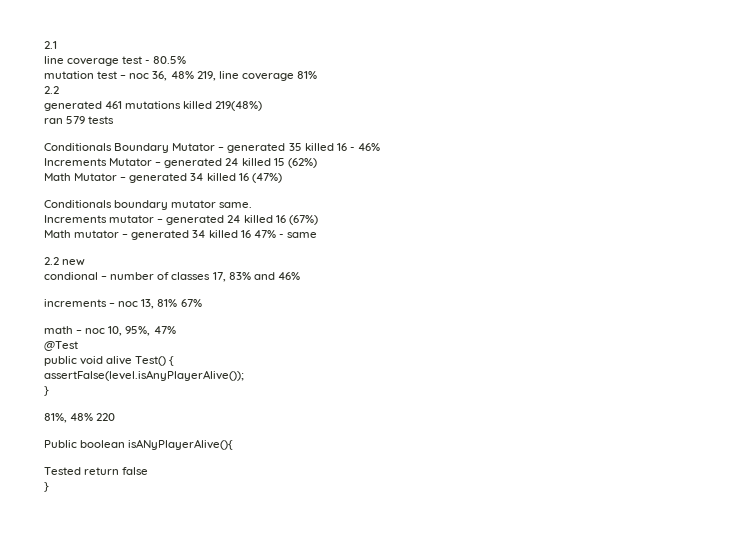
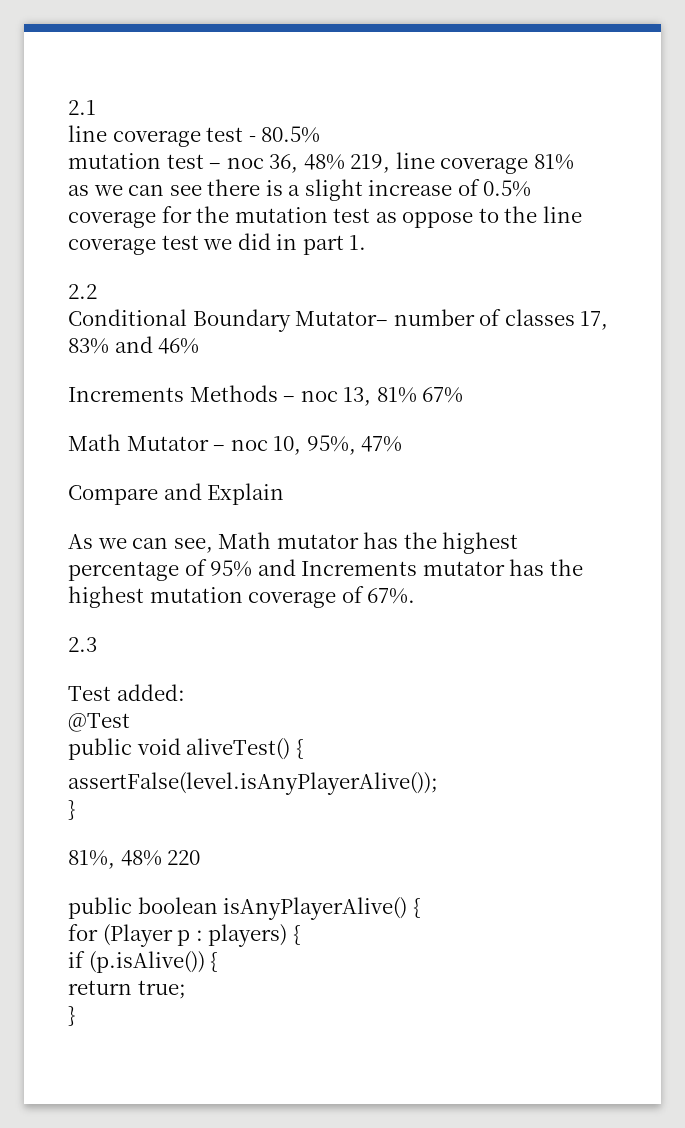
  mutation test – noc 36, 48% 219, line coverage 81%
+ as we can see there is a slight increase of 0.5% coverage for the mutation test as oppose to the line coverage test we did in part 1.
  2.2
- generated 461 mutations killed 219(48%)
- ran 579 tests
- Conditionals Boundary Mutator – generated 35 killed 16 - 46%
- Increments Mutator – generated 24 killed 15 (62%)
- Math Mutator – generated 34 killed 16 (47%)
- Conditionals boundary mutator same.
- Increments mutator – generated 24 killed 16 (67%)
- Math mutator – generated 34 killed 16 47% - same
- 2.2 new
- condional – number of classes 17, 83% and 46%
+ Conditional Boundary Mutator– number of classes 17, 83% and 46%
- increments – noc 13, 81% 67%
+ Increments Methods – noc 13, 81% 67%
- math – noc 10, 95%, 47%
+ Math Mutator – noc 10, 95%, 47%
+ Compare and Explain
+ As we can see, Math mutator has the highest percentage of 95% and Increments mutator has the highest mutation coverage of 67%.
+ 2.3
+ Test added:
- public void alive Test() {
+ public void aliveTest() {
- Public boolean isANyPlayerAlive(){
- Tested return false
+ public boolean isAnyPlayerAlive() {
+ for (Player p : players) {
+ if (p.isAlive()) {
+ return true;

